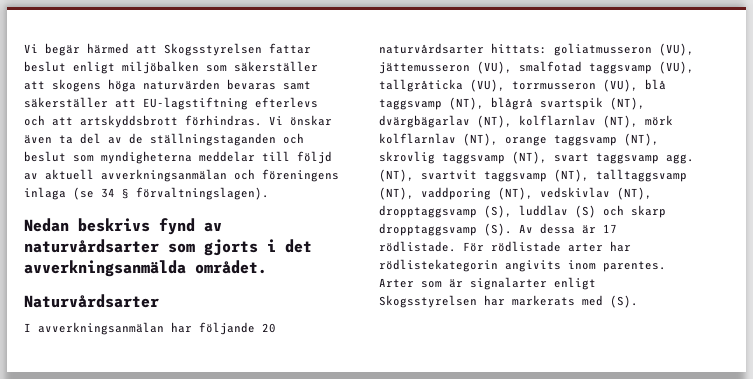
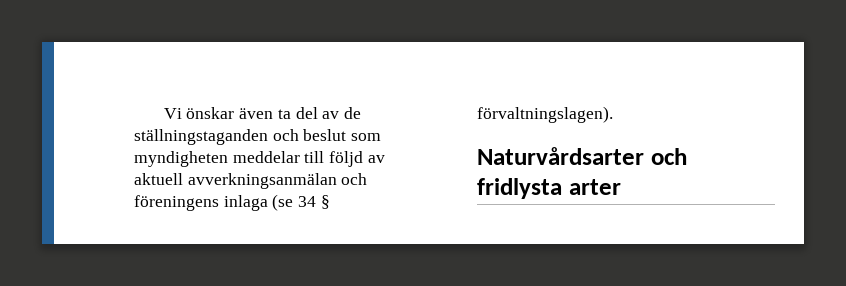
- Vi begär härmed att Skogsstyrelsen fattar beslut enligt miljöbalken som säkerställer att skogens höga naturvärden bevaras samt säkerställer att EU-lagstiftning efterlevs och att artskyddsbrott förhindras. Vi önskar även ta del av de ställningstaganden och beslut som myndigheterna meddelar till följd av aktuell avverkningsanmälan och föreningens inlaga (se 34 § förvaltningslagen).
+ Vi önskar även ta del av de ställningstaganden och beslut som myndigheten meddelar till följd av aktuell avverkningsanmälan och föreningens inlaga (se 34 § förvaltningslagen).
- Nedan beskrivs fynd av naturvårdsarter som gjorts i det avverkningsanmälda området.
- Naturvårdsarter
- I avverkningsanmälan har följande 20 naturvårdsarter hittats: goliatmusseron (VU), jättemusseron (VU), smalfotad taggsvamp (VU), tallgråticka (VU), torrmusseron (VU), blå taggsvamp (NT), blågrå svartspik (NT), dvärgbägarlav (NT), kolflarnlav (NT), mörk kolflarnlav (NT), orange taggsvamp (NT), skrovlig taggsvamp (NT), svart taggsvamp agg. (NT), svartvit taggsvamp (NT), talltaggsvamp (NT), vaddporing (NT), vedskivlav (NT), dropptaggsvamp (S), luddlav (S) och skarp dropptaggsvamp (S). Av dessa är 17 rödlistade. För rödlistade arter har rödlistekategorin angivits inom parentes. Arter som är signalarter enligt Skogsstyrelsen har markerats med (S).
+ Naturvårdsarter och fridlysta arter

